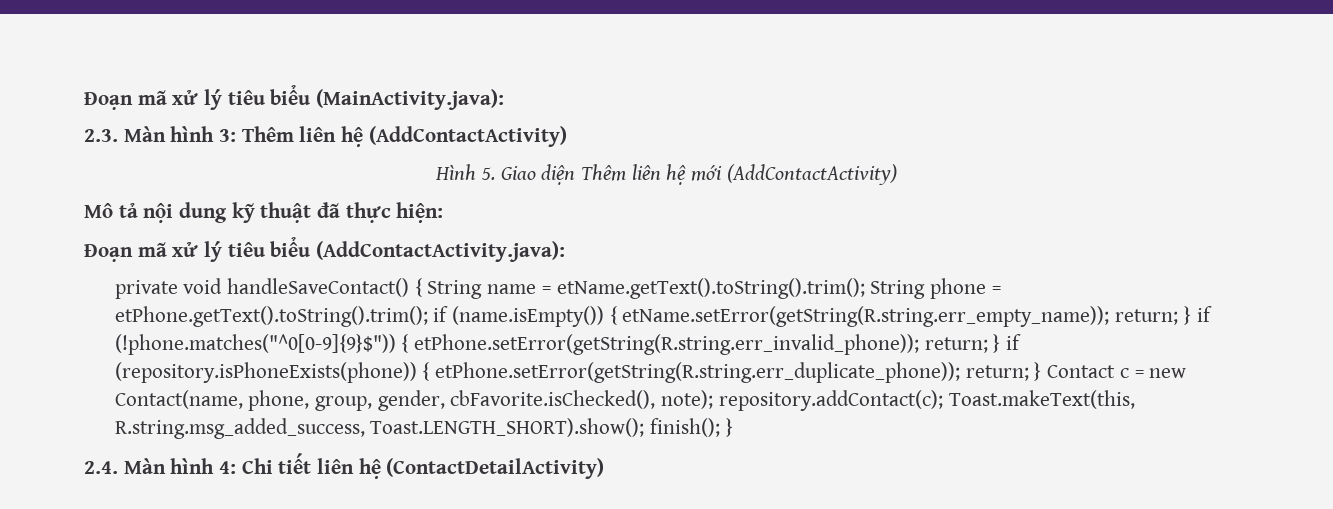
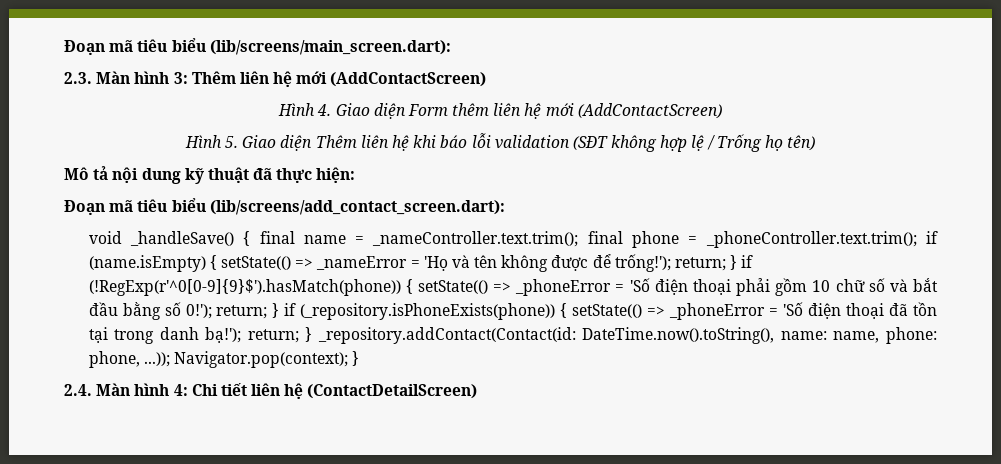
- Đoạn mã xử lý tiêu biểu (MainActivity.java):
+ Đoạn mã tiêu biểu (lib/screens/main_screen.dart):
- 2.3. Màn hình 3: Thêm liên hệ (AddContactActivity)
+ 2.3. Màn hình 3: Thêm liên hệ mới (AddContactScreen)
+ Hình 4. Giao diện Form thêm liên hệ mới (AddContactScreen)
- Hình 5. Giao diện Thêm liên hệ mới (AddContactActivity)
+ Hình 5. Giao diện Thêm liên hệ khi báo lỗi validation (SĐT không hợp lệ / Trống họ tên)
- Đoạn mã xử lý tiêu biểu (AddContactActivity.java):
- private void handleSaveContact() { String name = etName.getText().toString().trim(); String phone = etPhone.getText().toString().trim(); if (name.isEmpty()) { etName.setError(getString(R.string.err_empty_name)); return; } if (!phone.matches("^0[0-9]{9}$")) { etPhone.setError(getString(R.string.err_invalid_phone)); return; } if (repository.isPhoneExists(phone)) { etPhone.setError(getString(R.string.err_duplicate_phone)); return; } Contact c = new Contact(name, phone, group, gender, cbFavorite.isChecked(), note); repository.addContact(c); Toast.makeText(this, R.string.msg_added_success, Toast.LENGTH_SHORT).show(); finish(); }
+ Đoạn mã tiêu biểu (lib/screens/add_contact_screen.dart):
+ void _handleSave() { final name = _nameController.text.trim(); final phone = _phoneController.text.trim(); if (name.isEmpty) { setState(() => _nameError = 'Họ và tên không được để trống!'); return; } if (!RegExp(r'^0[0-9]{9}$').hasMatch(phone)) { setState(() => _phoneError = 'Số điện thoại phải gồm 10 chữ số và bắt đầu bằng số 0!'); return; } if (_repository.isPhoneExists(phone)) { setState(() => _phoneError = 'Số điện thoại đã tồn tại trong danh bạ!'); return; } _repository.addContact(Contact(id: DateTime.now().toString(), name: name, phone: phone, ...)); Navigator.pop(context); }
- 2.4. Màn hình 4: Chi tiết liên hệ (ContactDetailActivity)
+ 2.4. Màn hình 4: Chi tiết liên hệ (ContactDetailScreen)

